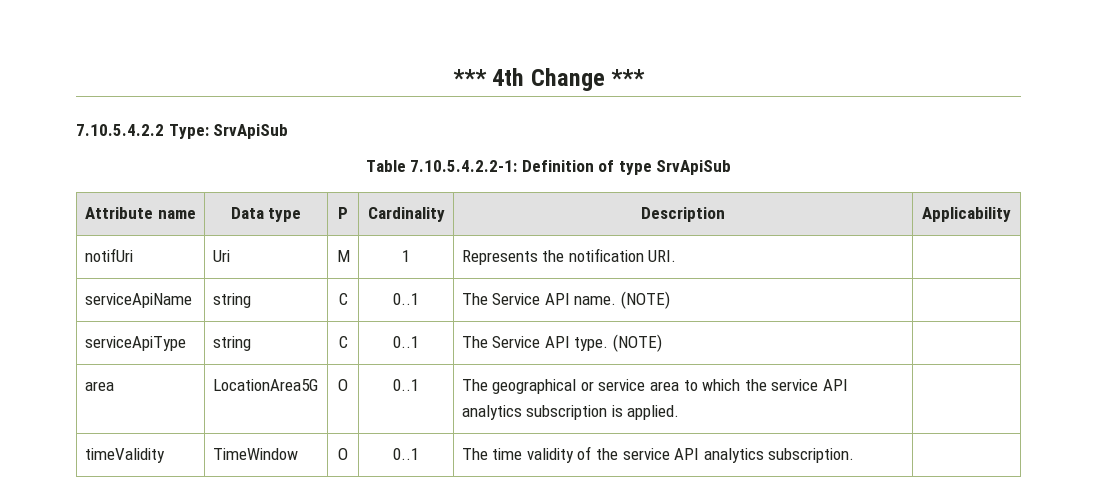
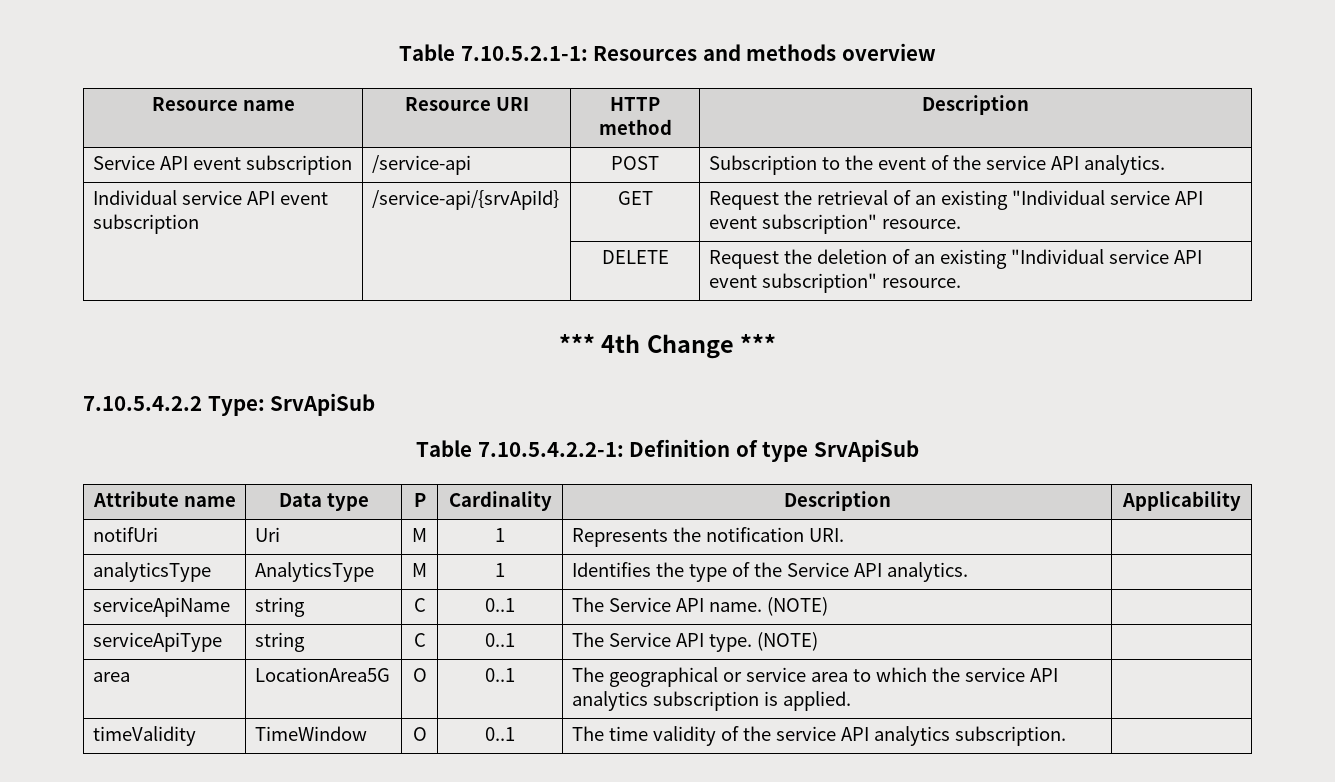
+ Table 7.10.5.2.1-1: Resources and methods overview
+ Resource name | Resource URI | HTTP method | Description
+ Service API event subscription | /service-api | POST | Subscription to the event of the service API analytics.
+ Individual service API event subscription | /service-api/{srvApiId} | GET | Request the retrieval of an existing "Individual service API event subscription" resource.
+ | | DELETE | Request the deletion of an existing "Individual service API event subscription" resource.
+ analyticsType | AnalyticsType | M | 1 | Identifies the type of the Service API analytics. |

